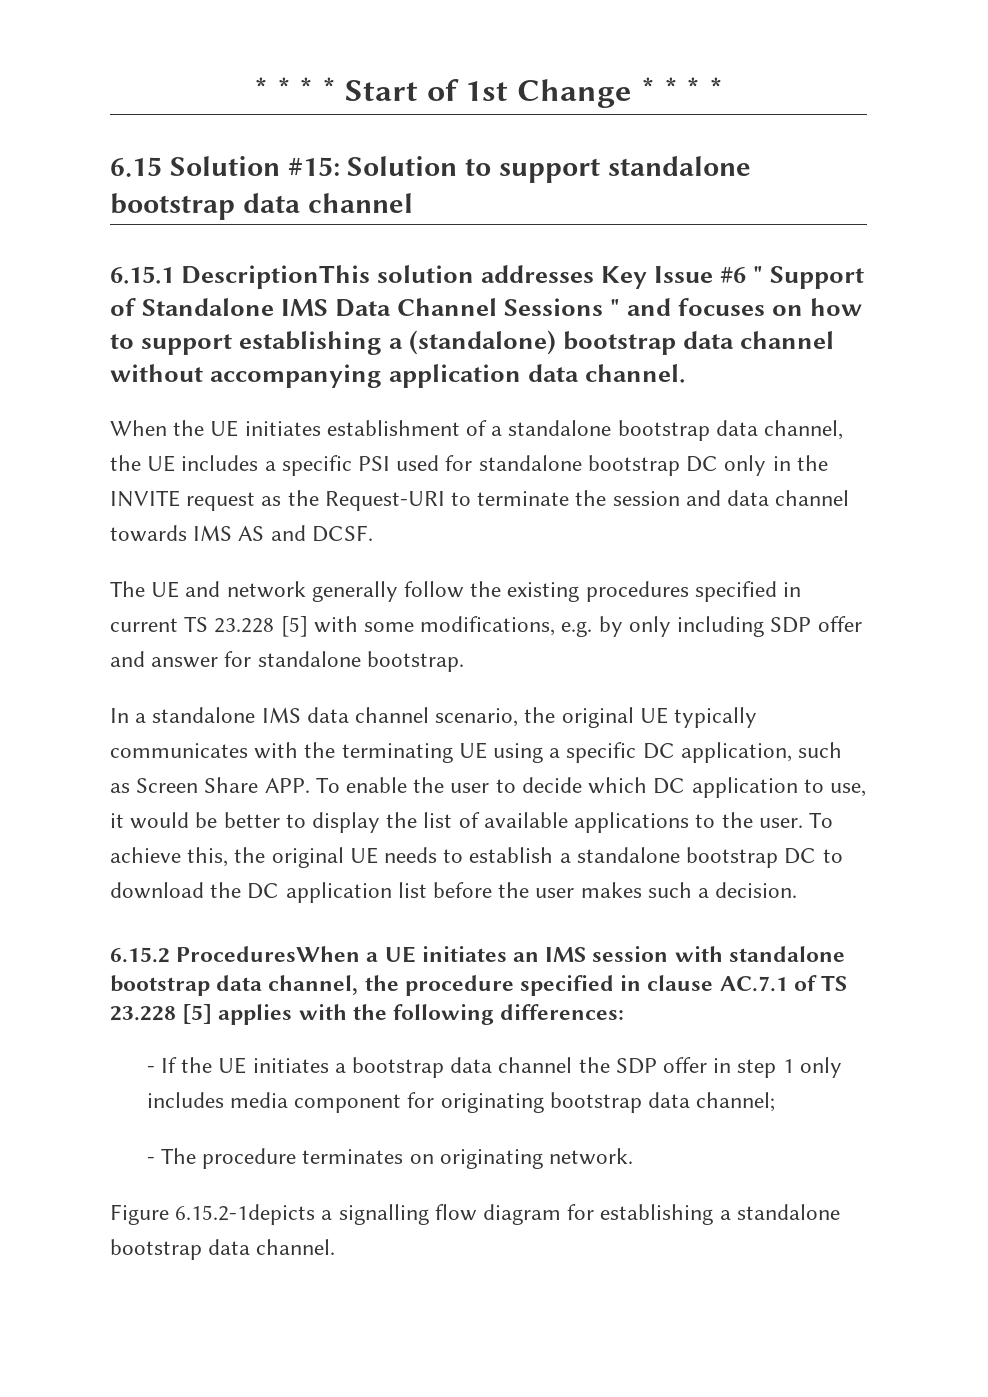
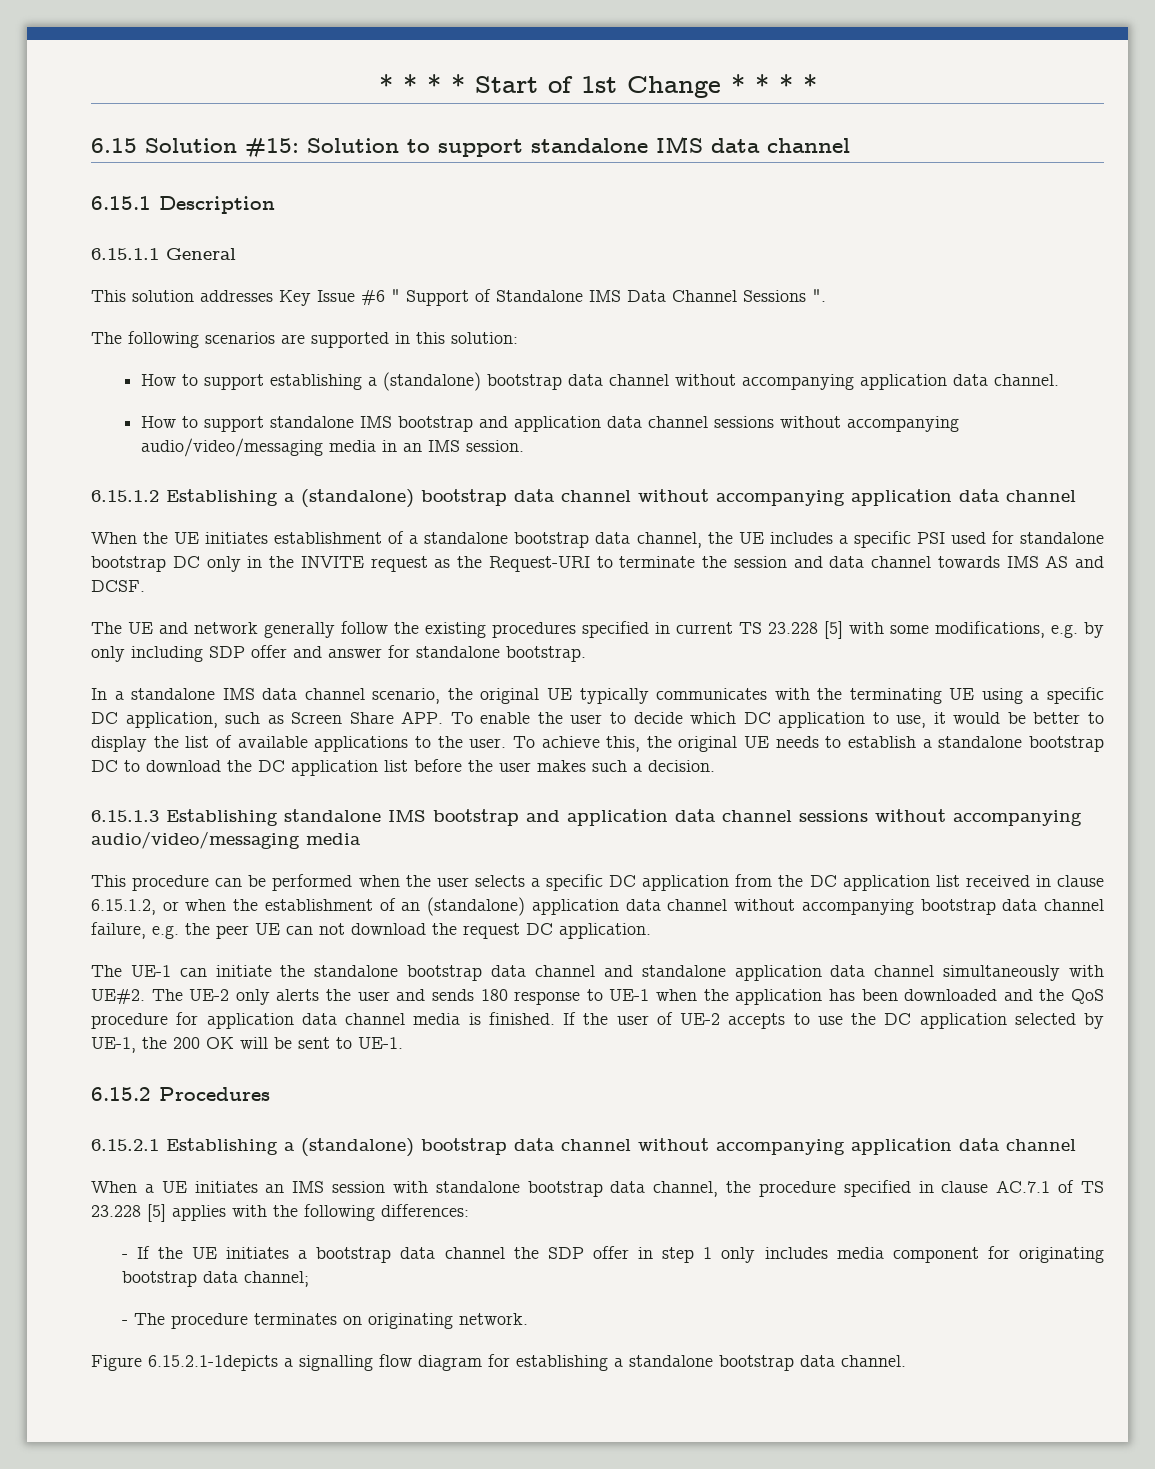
- 6.15 Solution #15: Solution to support standalone bootstrap data channel
+ 6.15 Solution #15: Solution to support standalone IMS data channel
- 6.15.1 DescriptionThis solution addresses Key Issue #6 " Support of Standalone IMS Data Channel Sessions " and focuses on how to support establishing a (standalone) bootstrap data channel without accompanying application data channel.
+ 6.15.1 Description
+ 6.15.1.1 General
+ This solution addresses Key Issue #6 " Support of Standalone IMS Data Channel Sessions ".
+ The following scenarios are supported in this solution:
+ How to support establishing a (standalone) bootstrap data channel without accompanying application data channel.
+ How to support standalone IMS bootstrap and application data channel sessions without accompanying audio/video/messaging media in an IMS session.
+ 6.15.1.2 Establishing a (standalone) bootstrap data channel without accompanying application data channel
- 6.15.2 ProceduresWhen a UE initiates an IMS session with standalone bootstrap data channel, the procedure specified in clause AC.7.1 of TS 23.228 [5] applies with the following differences:
+ 6.15.1.3 Establishing standalone IMS bootstrap and application data channel sessions without accompanying audio/video/messaging media
+ This procedure can be performed when the user selects a specific DC application from the DC application list received in clause 6.15.1.2, or when the establishment of an (standalone) application data channel without accompanying bootstrap data channel failure, e.g. the peer UE can not download the request DC application.
+ The UE-1 can initiate the standalone bootstrap data channel and standalone application data channel simultaneously with UE#2. The UE-2 only alerts the user and sends 180 response to UE-1 when the application has been downloaded and the QoS procedure for application data channel media is finished. If the user of UE-2 accepts to use the DC application selected by UE-1, the 200 OK will be sent to UE-1.
+ 6.15.2 Procedures
+ 6.15.2.1 Establishing a (standalone) bootstrap data channel without accompanying application data channel
+ When a UE initiates an IMS session with standalone bootstrap data channel, the procedure specified in clause AC.7.1 of TS 23.228 [5] applies with the following differences:
- Figure 6.15.2-1depicts a signalling flow diagram for establishing a standalone bootstrap data channel.
+ Figure 6.15.2.1-1depicts a signalling flow diagram for establishing a standalone bootstrap data channel.

